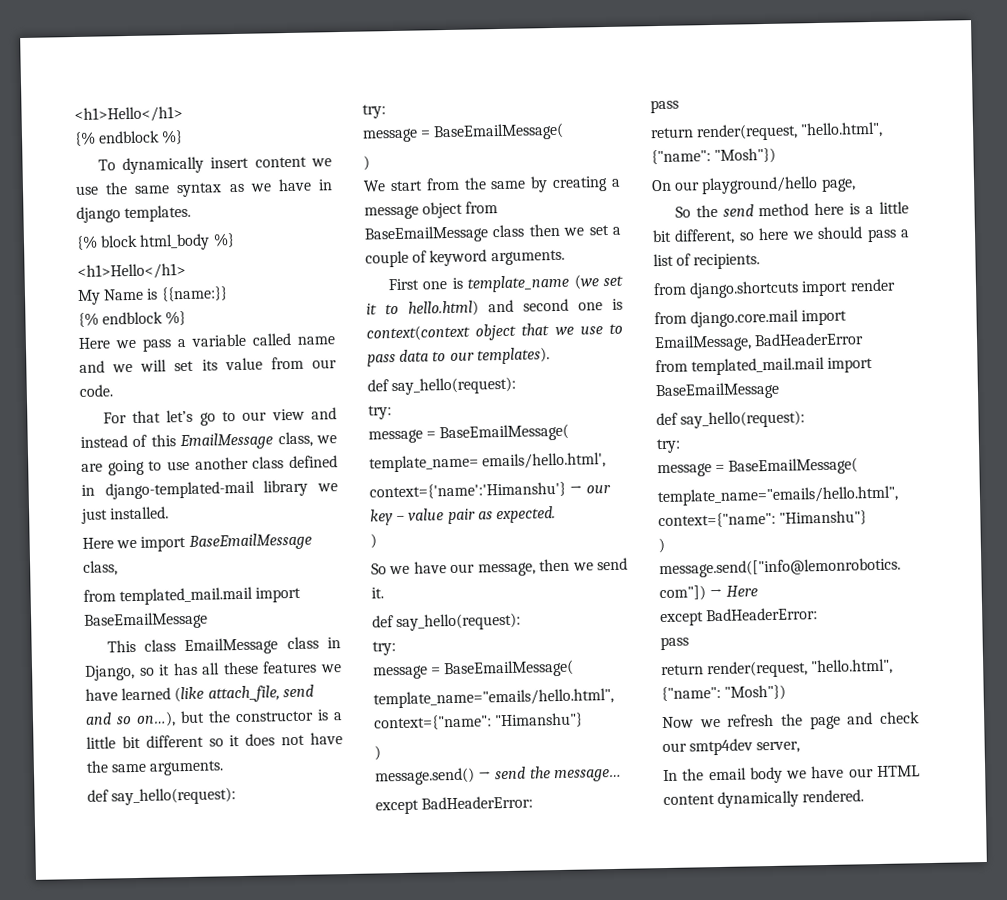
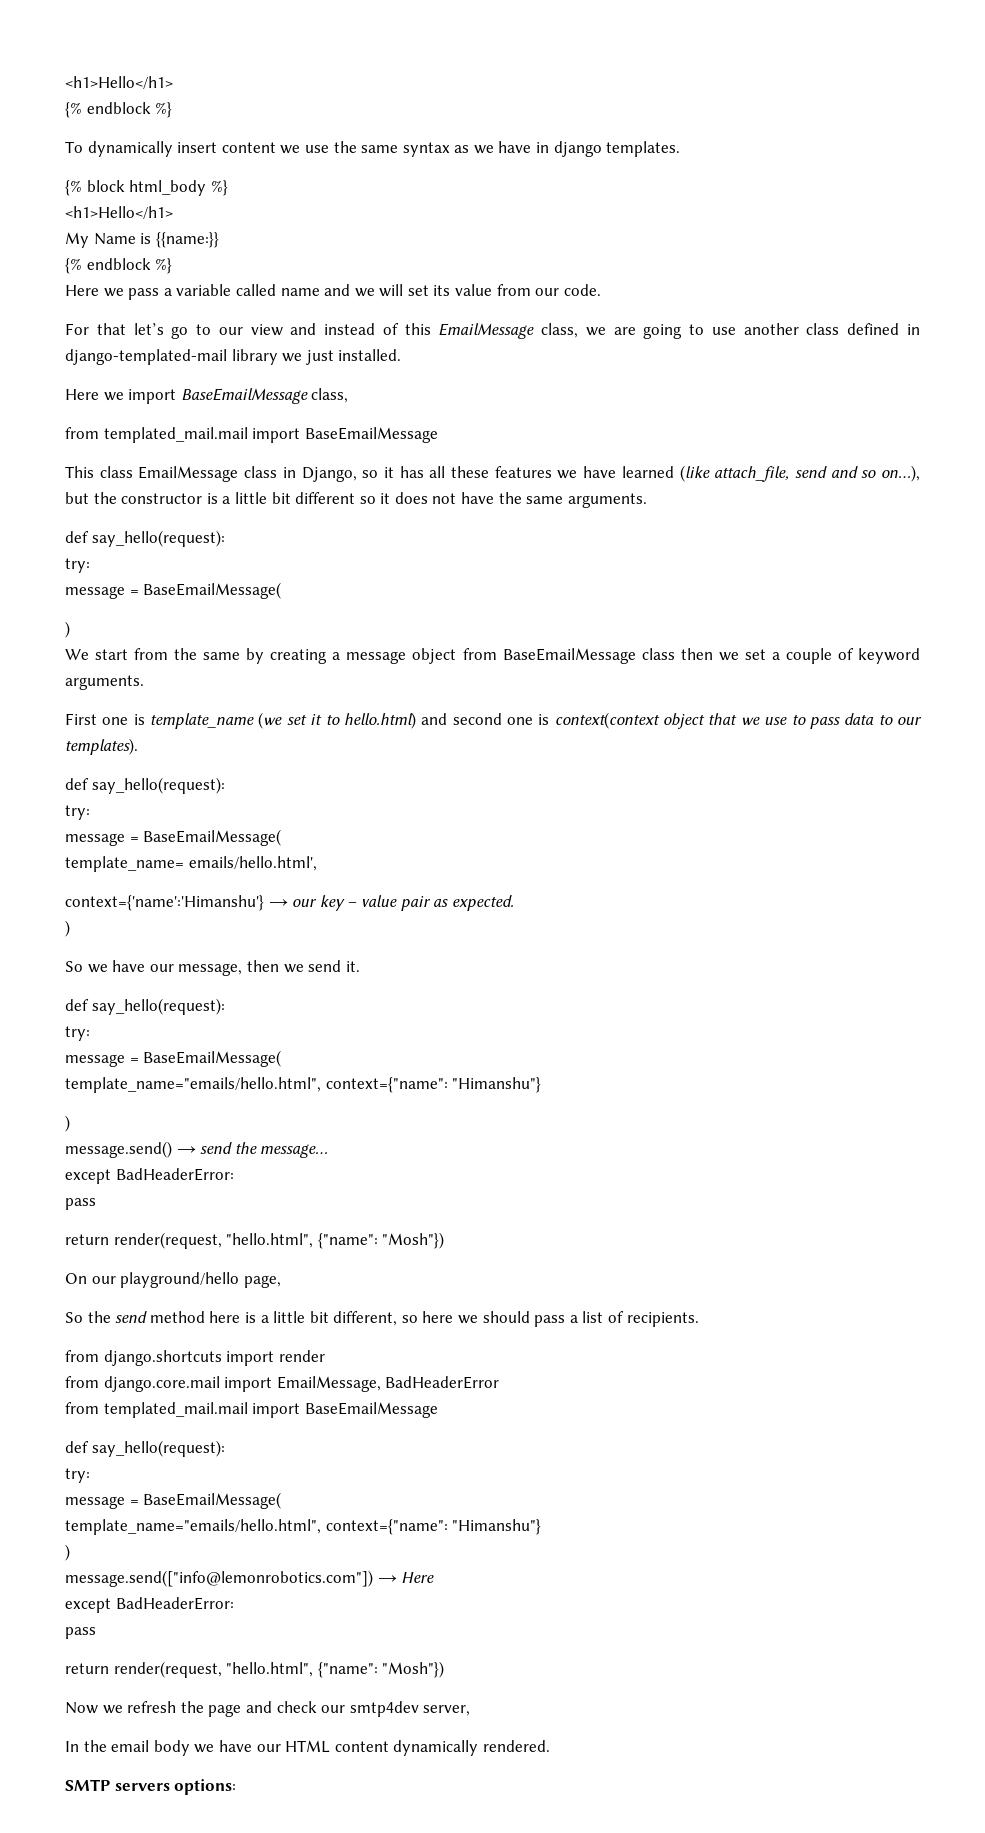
+ SMTP servers options:

